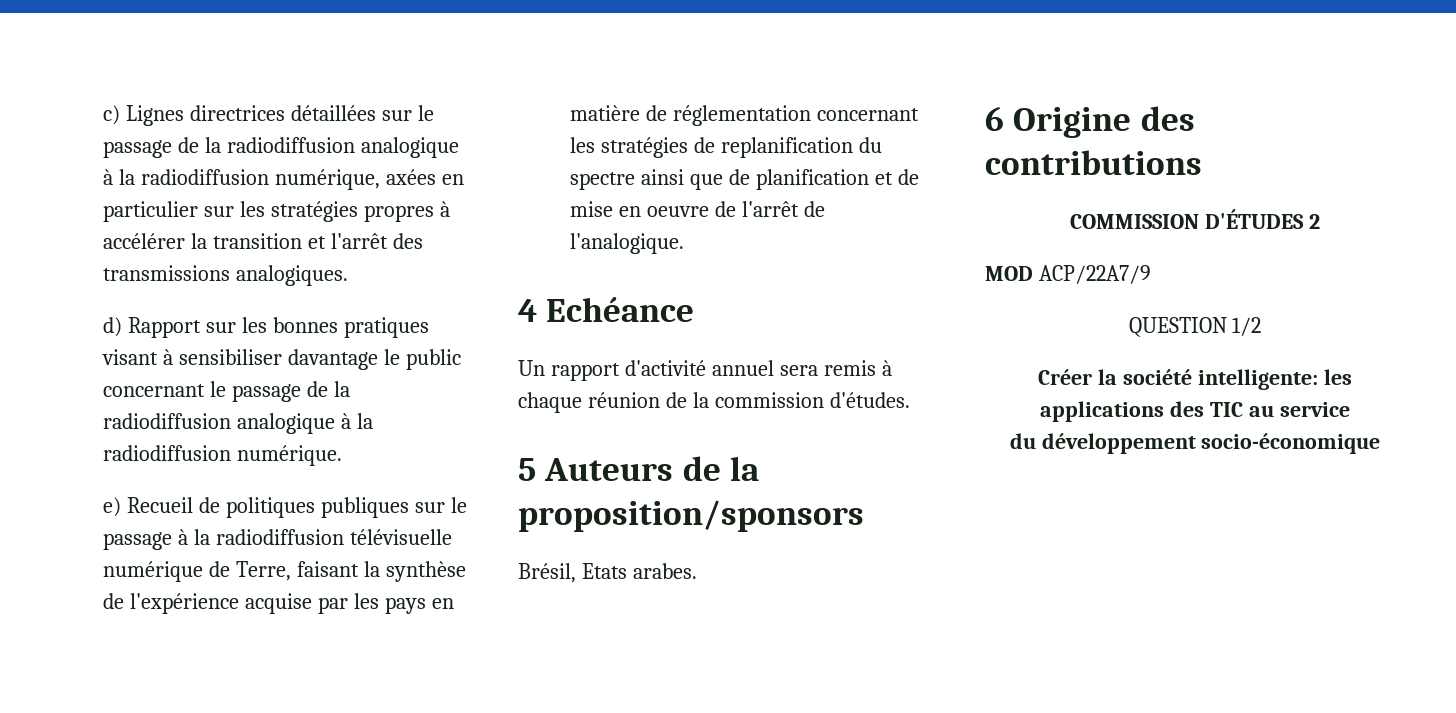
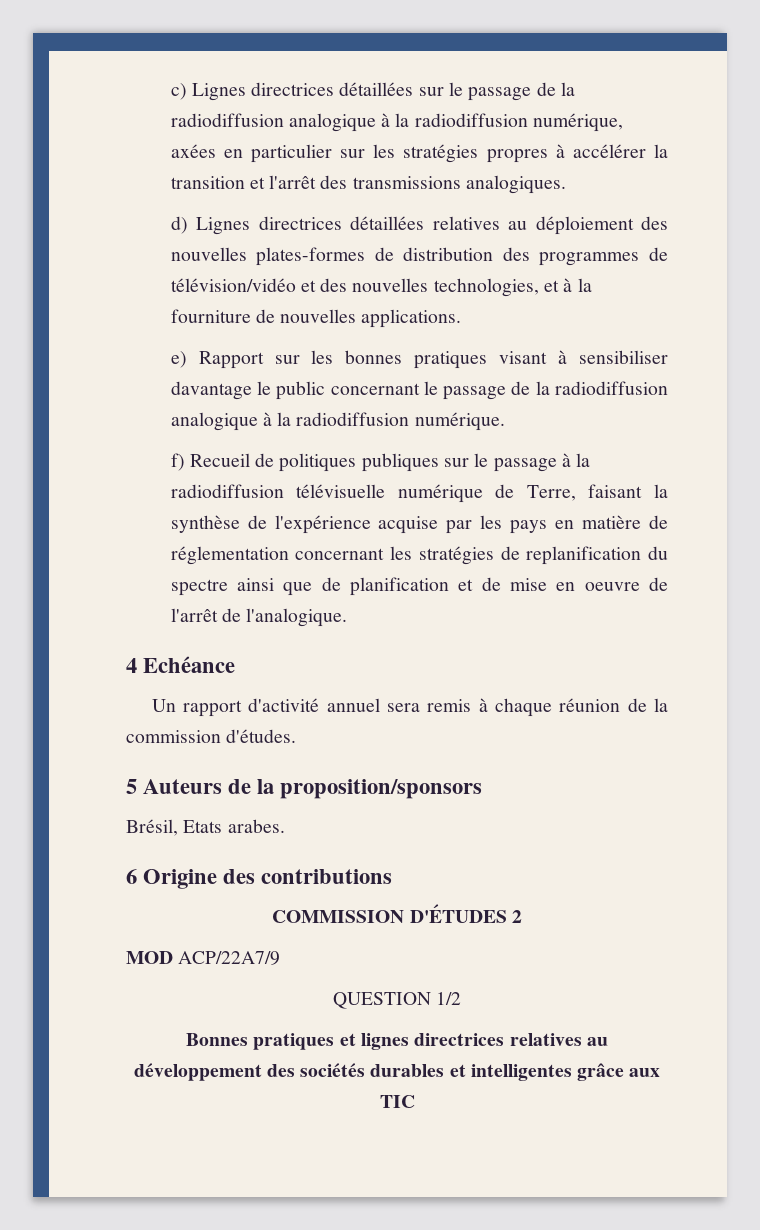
- d) Rapport sur les bonnes pratiques visant à sensibiliser davantage le public concernant le passage de la radiodiffusion analogique à la radiodiffusion numérique.
+ d) Lignes directrices détaillées relatives au déploiement des nouvelles plates-formes de distribution des programmes de télévision/vidéo et des nouvelles technologies, et à la fourniture de nouvelles applications.
+ e) Rapport sur les bonnes pratiques visant à sensibiliser davantage le public concernant le passage de la radiodiffusion analogique à la radiodiffusion numérique.
- e) Recueil de politiques publiques sur le passage à la radiodiffusion télévisuelle numérique de Terre, faisant la synthèse de l'expérience acquise par les pays en matière de réglementation concernant les stratégies de replanification du spectre ainsi que de planification et de mise en oeuvre de l'arrêt de l'analogique.
+ f) Recueil de politiques publiques sur le passage à la radiodiffusion télévisuelle numérique de Terre, faisant la synthèse de l'expérience acquise par les pays en matière de réglementation concernant les stratégies de replanification du spectre ainsi que de planification et de mise en oeuvre de l'arrêt de l'analogique.
- Créer la société intelligente: les applications des TIC au service
- du développement socio-économique
+ Bonnes pratiques et lignes directrices relatives au développement des sociétés durables et intelligentes grâce aux TIC

